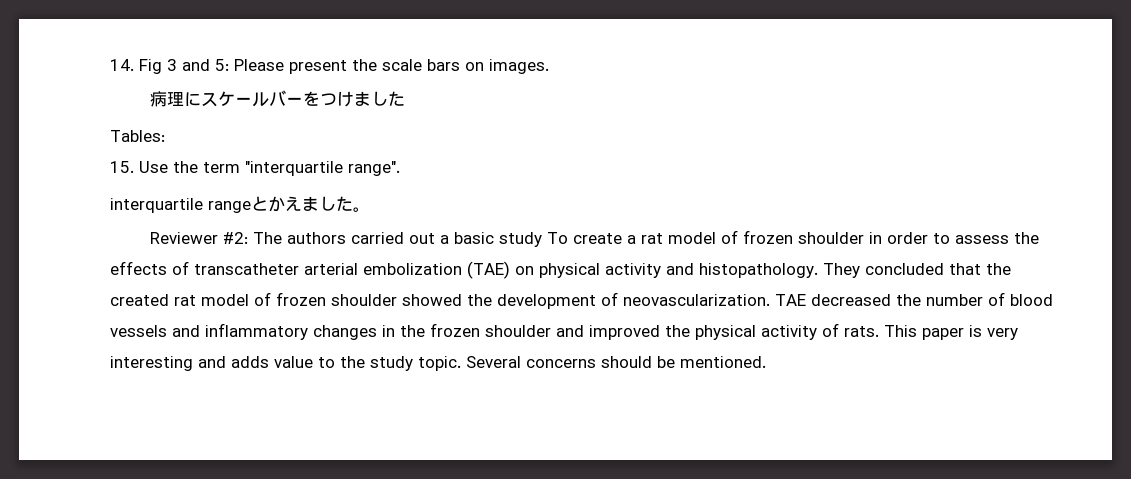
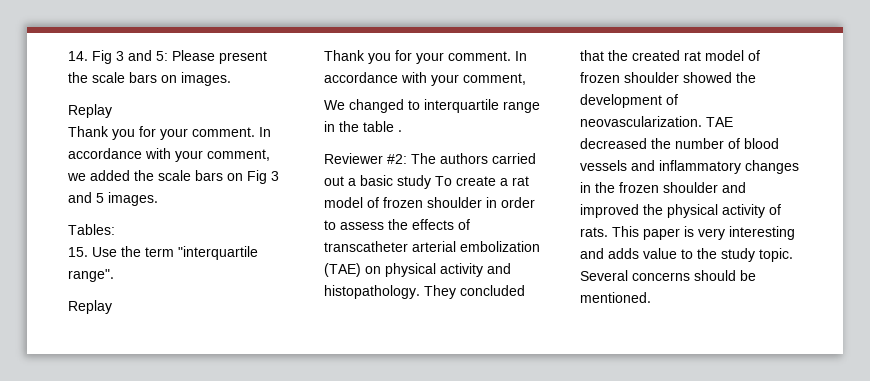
  14. Fig 3 and 5: Please present the scale bars on images.
- 病理にスケールバーをつけました
+ Replay
+ Thank you for your comment. In accordance with your comment, we added the scale bars on Fig 3 and 5 images.
  15. Use the term "interquartile range".
- interquartile rangeとかえました。
+ Replay
+ Thank you for your comment. In accordance with your comment,
+ We changed to interquartile range in the table .

